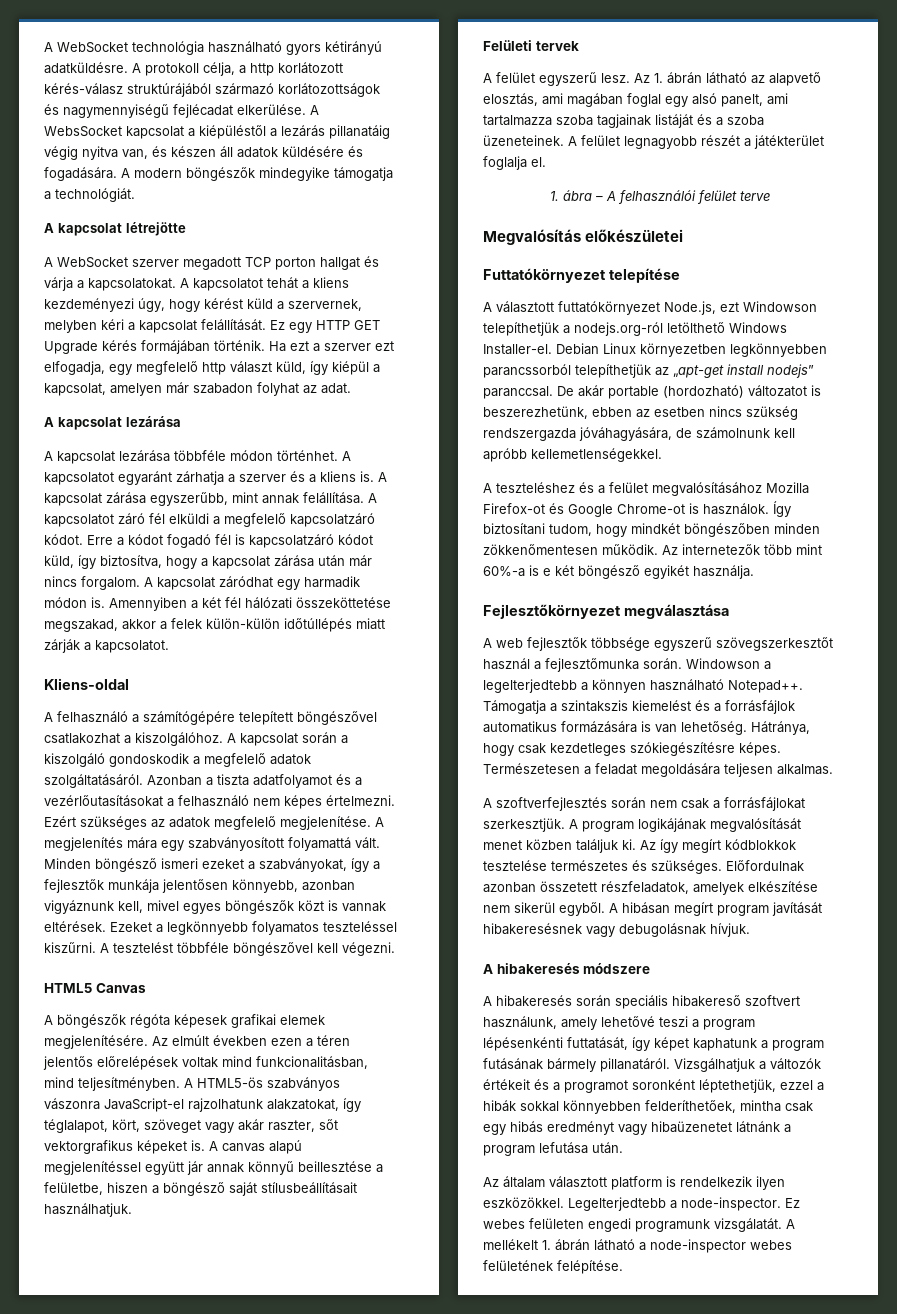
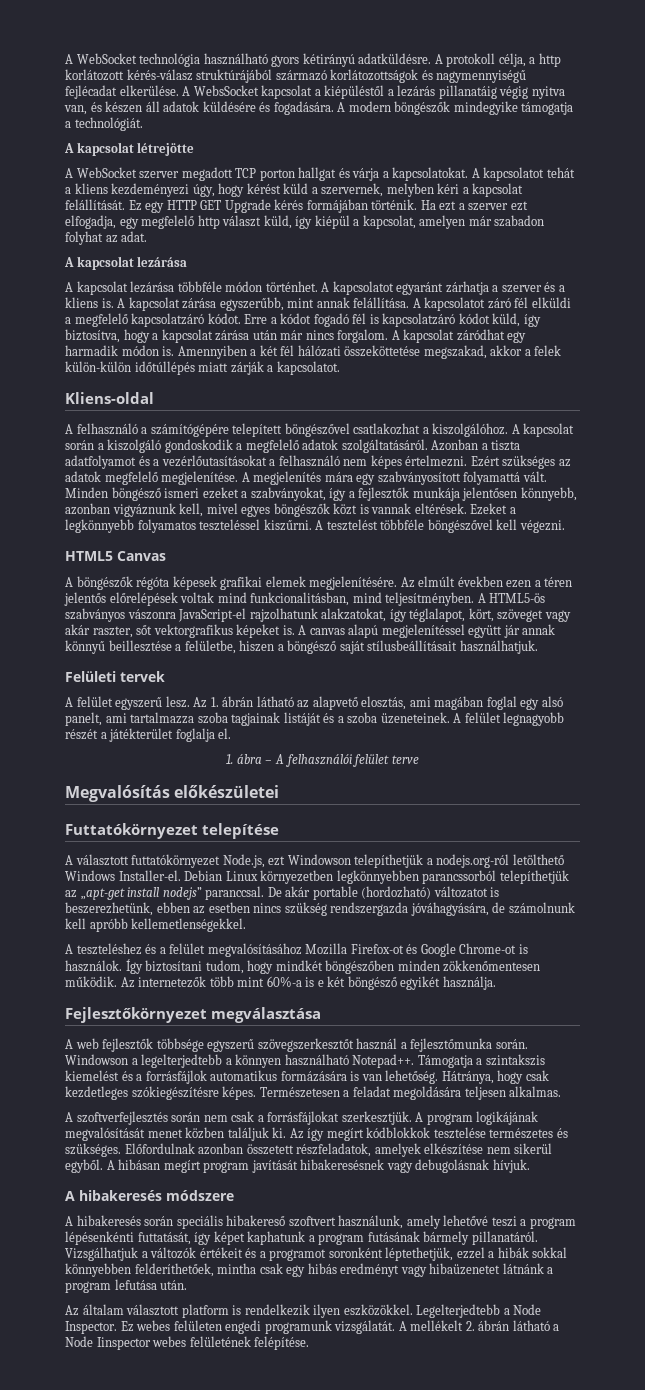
- Legelterjedtebb a node-inspector.
+ Legelterjedtebb a Node Inspector.
- A mellékelt 1. ábrán látható a node-inspector webes felületének felépítése.
+ A mellékelt 2. ábrán látható a Node Iinspector webes felületének felépítése.

